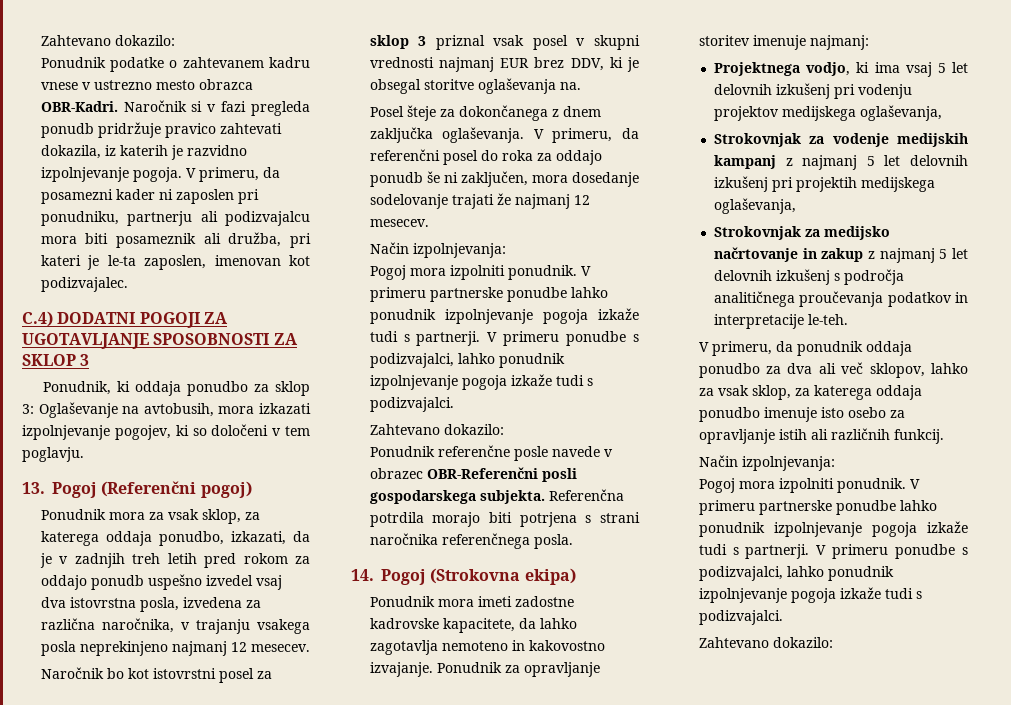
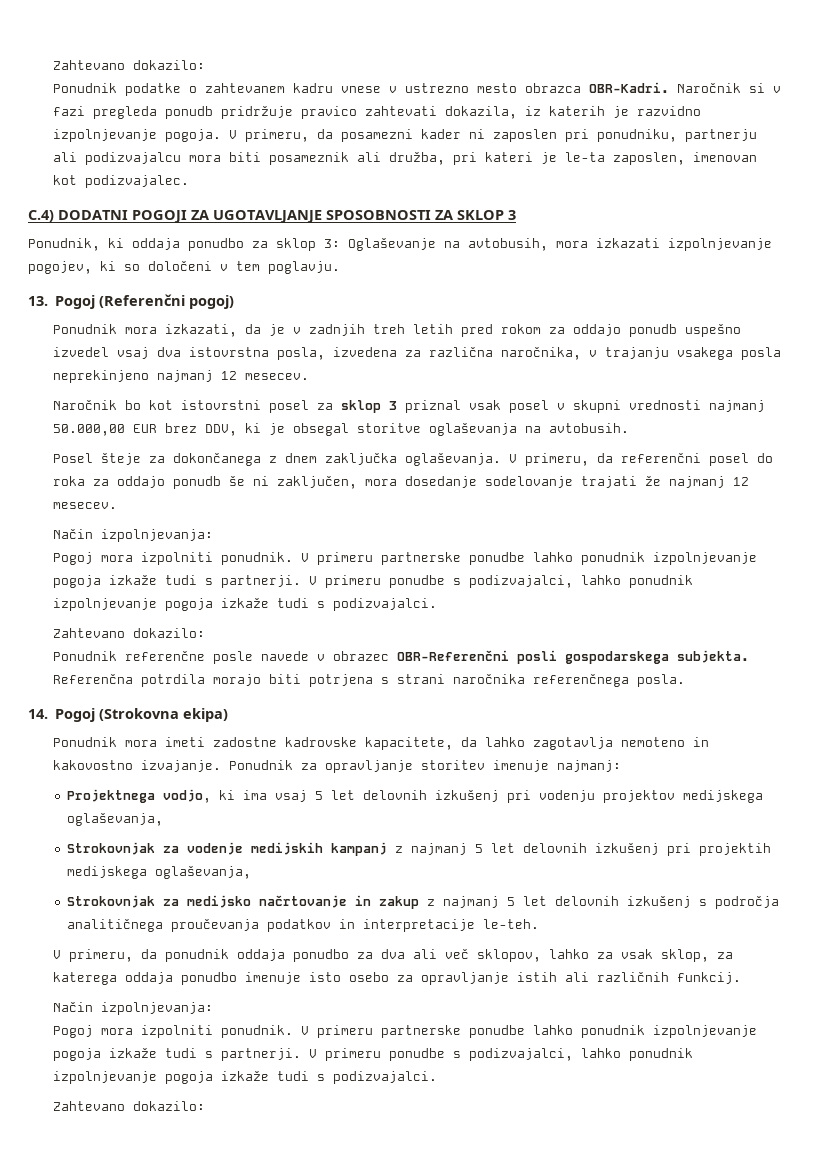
- Ponudnik mora za vsak sklop, za katerega oddaja ponudbo, izkazati, da je v zadnjih treh letih pred rokom za oddajo ponudb uspešno izvedel vsaj dva istovrstna posla, izvedena za različna naročnika, v trajanju vsakega posla neprekinjeno najmanj 12 mesecev.
+ Ponudnik mora izkazati, da je v zadnjih treh letih pred rokom za oddajo ponudb uspešno izvedel vsaj dva istovrstna posla, izvedena za različna naročnika, v trajanju vsakega posla neprekinjeno najmanj 12 mesecev.
- Naročnik bo kot istovrstni posel za sklop 3 priznal vsak posel v skupni vrednosti najmanj EUR brez DDV, ki je obsegal storitve oglaševanja na.
+ Naročnik bo kot istovrstni posel za sklop 3 priznal vsak posel v skupni vrednosti najmanj 50.000,00 EUR brez DDV, ki je obsegal storitve oglaševanja na avtobusih.

